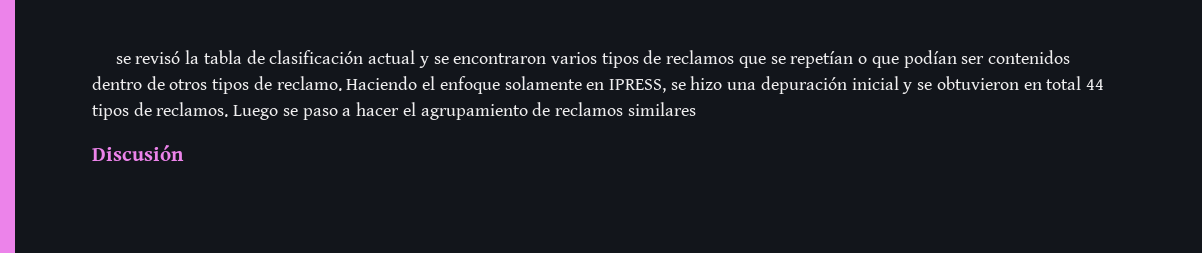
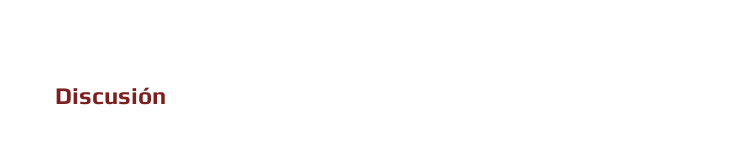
- se revisó la tabla de clasificación actual y se encontraron varios tipos de reclamos que se repetían o que podían ser contenidos dentro de otros tipos de reclamo. Haciendo el enfoque solamente en IPRESS, se hizo una depuración inicial y se obtuvieron en total 44 tipos de reclamos. Luego se paso a hacer el agrupamiento de reclamos similares

